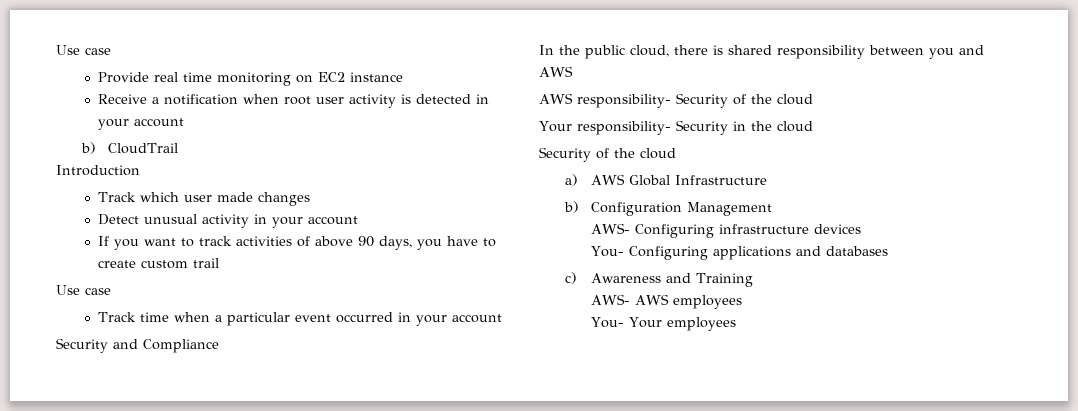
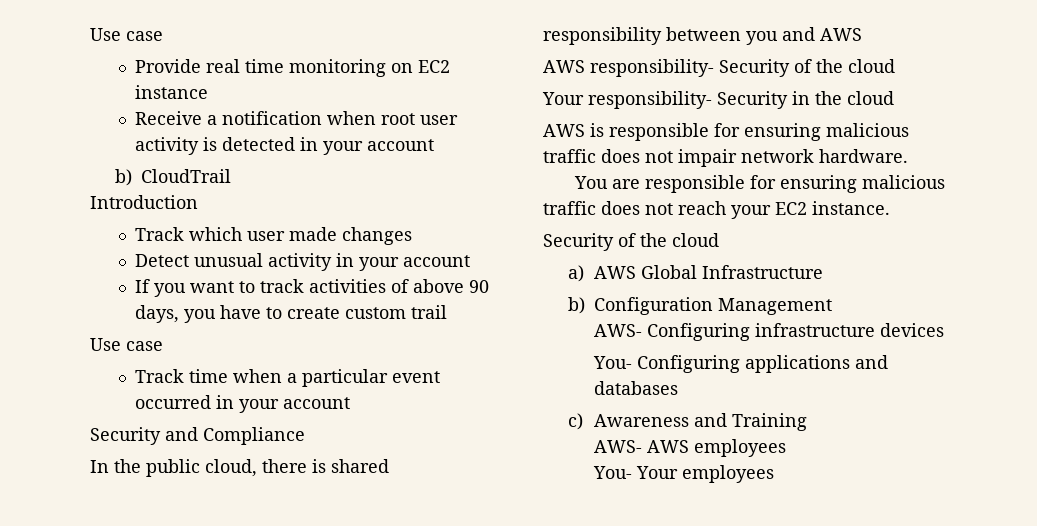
+ AWS is responsible for ensuring malicious traffic does not impair network hardware.
+ You are responsible for ensuring malicious traffic does not reach your EC2 instance.

